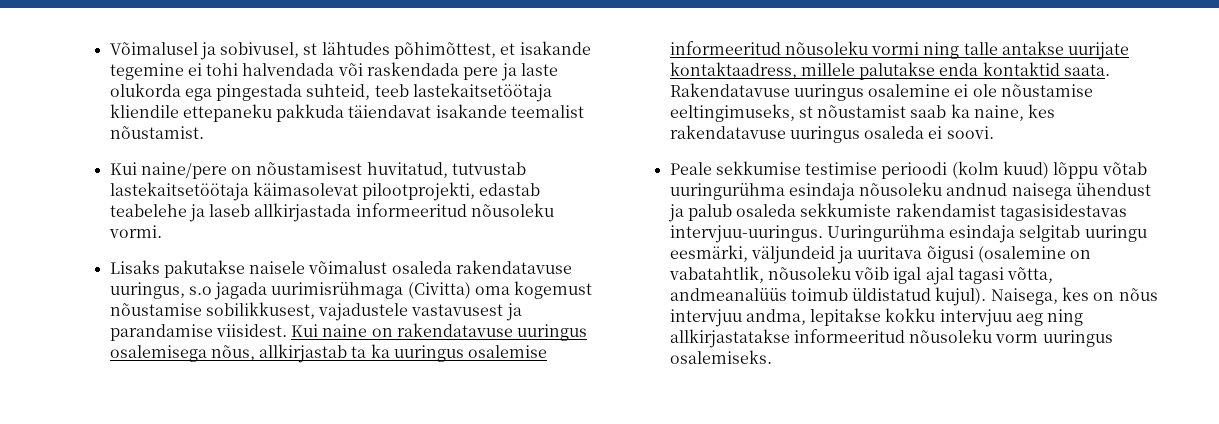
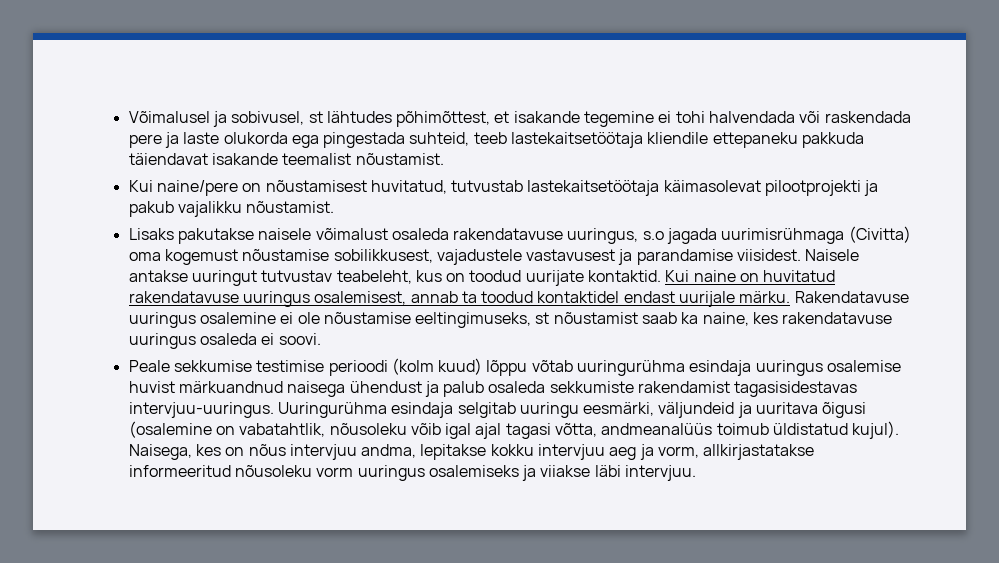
- Kui naine/pere on nõustamisest huvitatud, tutvustab lastekaitsetöötaja käimasolevat pilootprojekti, edastab teabelehe ja laseb allkirjastada informeeritud nõusoleku vormi.
+ Kui naine/pere on nõustamisest huvitatud, tutvustab lastekaitsetöötaja käimasolevat pilootprojekti ja pakub vajalikku nõustamist.
+ Naisele antakse uuringut tutvustav teabeleht, kus on toodud uurijate kontaktid.
- Kui naine on rakendatavuse uuringus osalemisega nõus, allkirjastab ta ka uuringus osalemise informeeritud nõusoleku vormi ning talle antakse uurijate kontaktaadress, millele palutakse enda kontaktid saata.
+ Kui naine on huvitatud rakendatavuse uuringus osalemisest, annab ta toodud kontaktidel endast uurijale märku.
- Peale sekkumise testimise perioodi (kolm kuud) lõppu võtab uuringurühma esindaja nõusoleku andnud naisega ühendust ja palub osaleda sekkumiste rakendamist tagasisidestavas intervjuu-uuringus.
+ Peale sekkumise testimise perioodi (kolm kuud) lõppu võtab uuringurühma esindaja uuringus osalemise huvist märkuandnud naisega ühendust ja palub osaleda sekkumiste rakendamist tagasisidestavas intervjuu-uuringus.
- Naisega, kes on nõus intervjuu andma, lepitakse kokku intervjuu aeg ning allkirjastatakse informeeritud nõusoleku vorm uuringus osalemiseks.
+ Naisega, kes on nõus intervjuu andma, lepitakse kokku intervjuu aeg ja vorm, allkirjastatakse informeeritud nõusoleku vorm uuringus osalemiseks ja viiakse läbi intervjuu.

